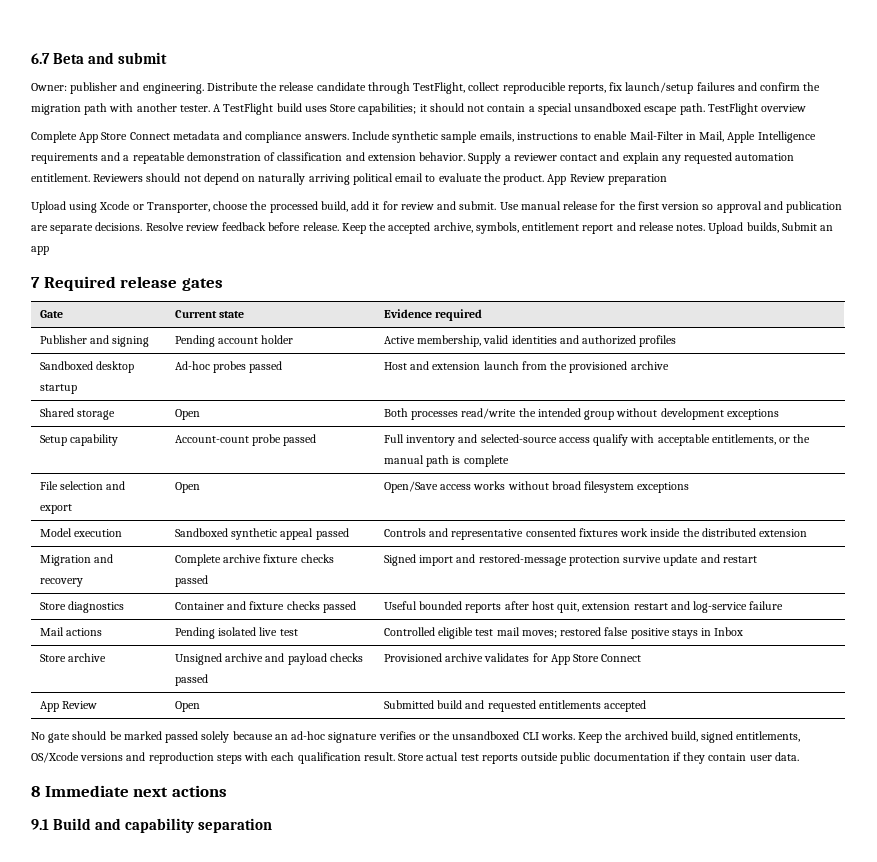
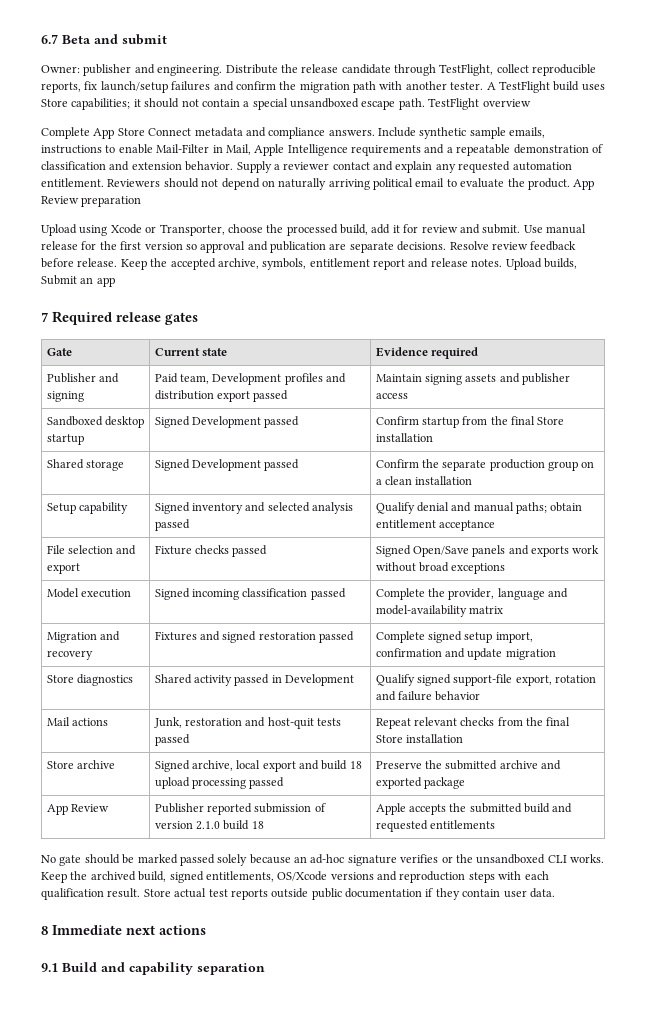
- Publisher and signing | Pending account holder | Active membership, valid identities and authorized profiles
+ Publisher and signing | Paid team, Development profiles and distribution export passed | Maintain signing assets and publisher access
- Sandboxed desktop startup | Ad-hoc probes passed | Host and extension launch from the provisioned archive
- Shared storage | Open | Both processes read/write the intended group without development exceptions
- Setup capability | Account-count probe passed | Full inventory and selected-source access qualify with acceptable entitlements, or the manual path is complete
- File selection and export | Open | Open/Save access works without broad filesystem exceptions
+ Sandboxed desktop startup | Signed Development passed | Confirm startup from the final Store installation
+ Shared storage | Signed Development passed | Confirm the separate production group on a clean installation
+ Setup capability | Signed inventory and selected analysis passed | Qualify denial and manual paths; obtain entitlement acceptance
+ File selection and export | Fixture checks passed | Signed Open/Save panels and exports work without broad exceptions
- Model execution | Sandboxed synthetic appeal passed | Controls and representative consented fixtures work inside the distributed extension
- Migration and recovery | Complete archive fixture checks passed | Signed import and restored-message protection survive update and restart
- Store diagnostics | Container and fixture checks passed | Useful bounded reports after host quit, extension restart and log-service failure
+ Model execution | Signed incoming classification passed | Complete the provider, language and model-availability matrix
+ Migration and recovery | Fixtures and signed restoration passed | Complete signed setup import, confirmation and update migration
+ Store diagnostics | Shared activity passed in Development | Qualify signed support-file export, rotation and failure behavior
- Mail actions | Pending isolated live test | Controlled eligible test mail moves; restored false positive stays in Inbox
- Store archive | Unsigned archive and payload checks passed | Provisioned archive validates for App Store Connect
- App Review | Open | Submitted build and requested entitlements accepted
+ Mail actions | Junk, restoration and host-quit tests passed | Repeat relevant checks from the final Store installation
+ Store archive | Signed archive, local export and build 18 upload processing passed | Preserve the submitted archive and exported package
+ App Review | Publisher reported submission of version 2.1.0 build 18 | Apple accepts the submitted build and requested entitlements

